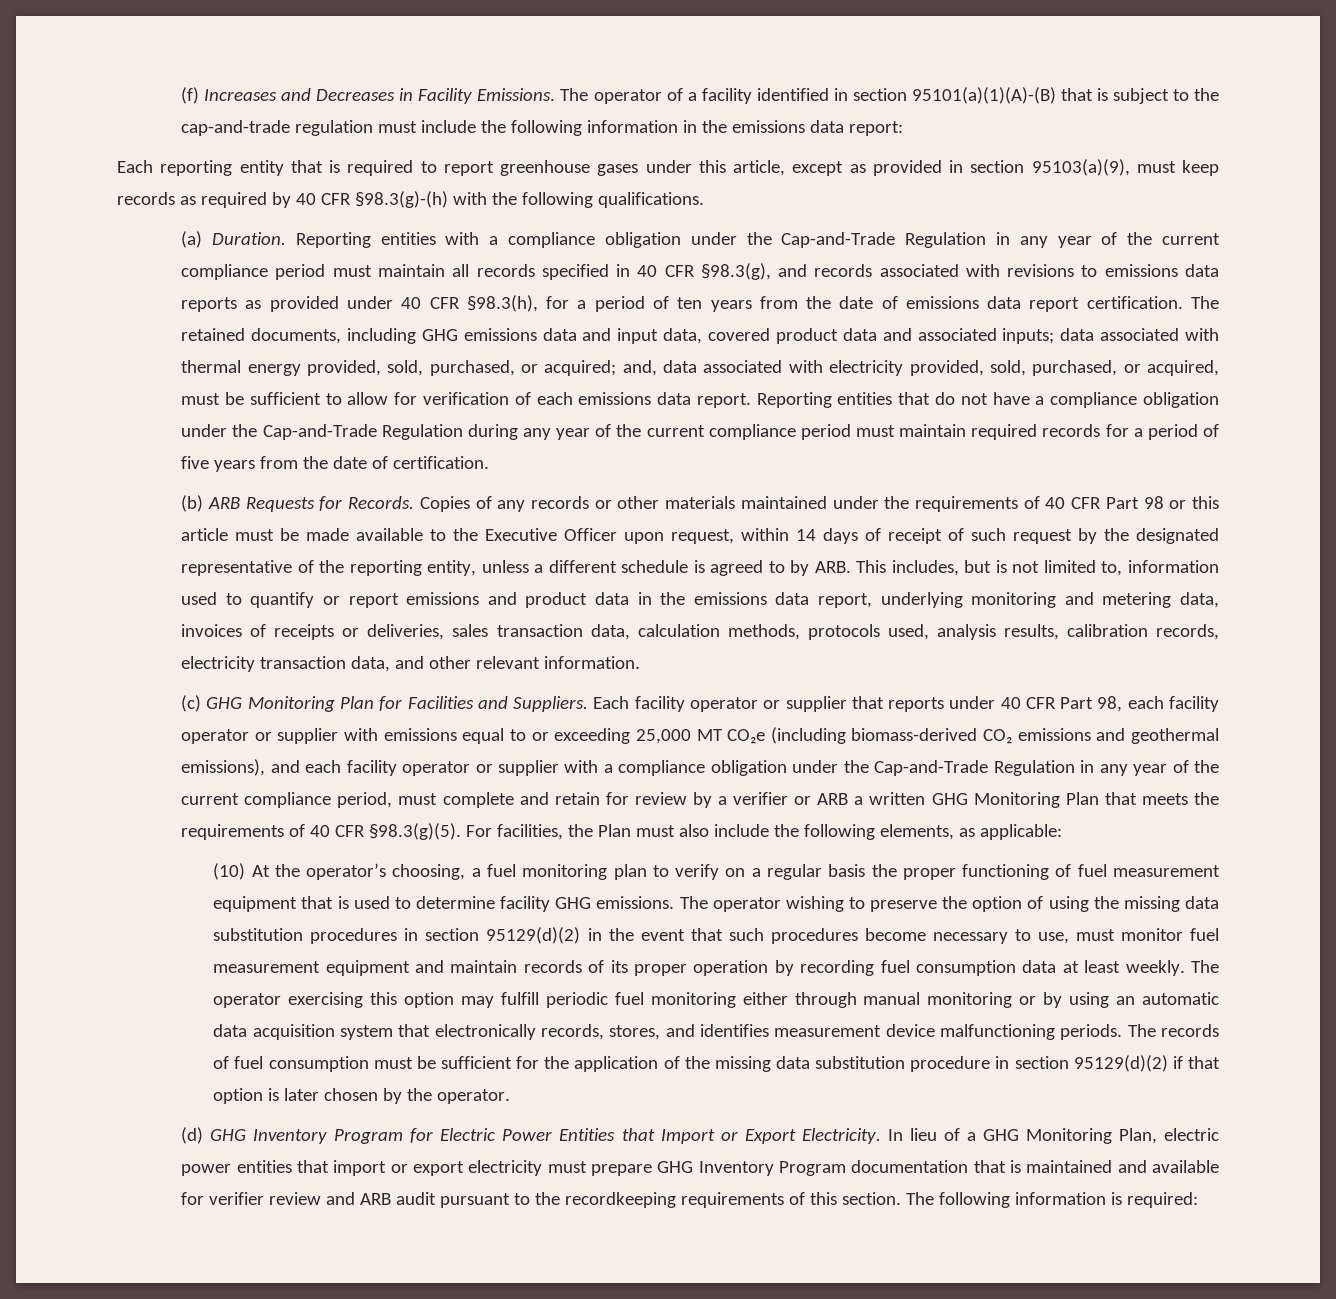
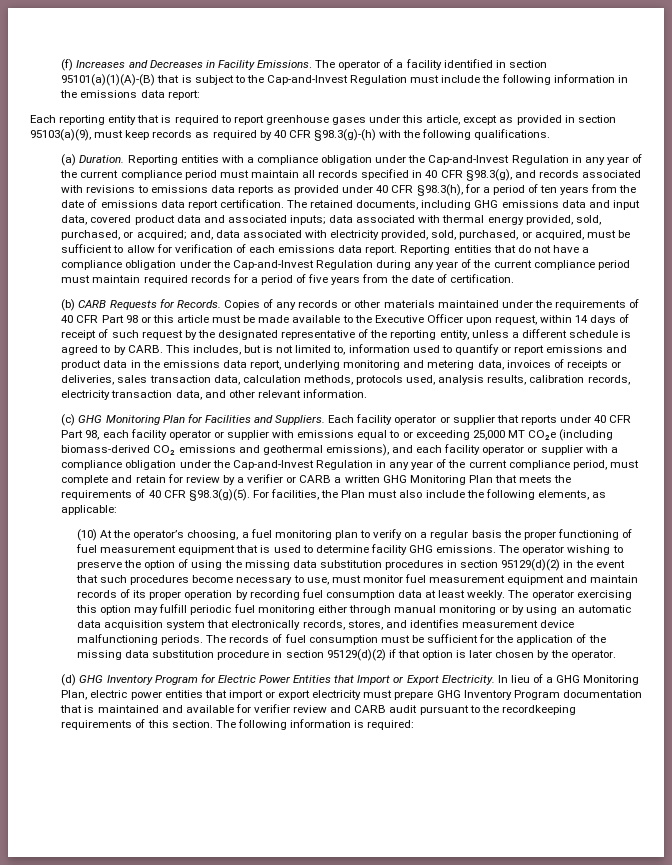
- The operator of a facility identified in section 95101(a)(1)(A)-(B) that is subject to the cap-and-trade regulation must include the following information in the emissions data report:
+ The operator of a facility identified in section 95101(a)(1)(A)-(B) that is subject to the Cap-and-Invest Regulation must include the following information in the emissions data report:
- Reporting entities with a compliance obligation under the Cap-and-Trade Regulation in any year of the current compliance period must maintain all records specified in 40 CFR §98.3(g), and records associated with revisions to emissions data reports as provided under 40 CFR §98.3(h), for a period of ten years from the date of emissions data report certification.
+ Reporting entities with a compliance obligation under the Cap-and-Invest Regulation in any year of the current compliance period must maintain all records specified in 40 CFR §98.3(g), and records associated with revisions to emissions data reports as provided under 40 CFR §98.3(h), for a period of ten years from the date of emissions data report certification.
- Reporting entities that do not have a compliance obligation under the Cap-and-Trade Regulation during any year of the current compliance period must maintain required records for a period of five years from the date of certification.
+ Reporting entities that do not have a compliance obligation under the Cap-and-Invest Regulation during any year of the current compliance period must maintain required records for a period of five years from the date of certification.
- (b) ARB Requests for Records.
+ (b) CARB Requests for Records.
- Copies of any records or other materials maintained under the requirements of 40 CFR Part 98 or this article must be made available to the Executive Officer upon request, within 14 days of receipt of such request by the designated representative of the reporting entity, unless a different schedule is agreed to by ARB. This includes, but is not limited to, information used to quantify or report emissions and product data in the emissions data report, underlying monitoring and metering data, invoices of receipts or deliveries, sales transaction data, calculation methods, protocols used, analysis results, calibration records, electricity transaction data, and other relevant information.
+ Copies of any records or other materials maintained under the requirements of 40 CFR Part 98 or this article must be made available to the Executive Officer upon request, within 14 days of receipt of such request by the designated representative of the reporting entity, unless a different schedule is agreed to by CARB. This includes, but is not limited to, information used to quantify or report emissions and product data in the emissions data report, underlying monitoring and metering data, invoices of receipts or deliveries, sales transaction data, calculation methods, protocols used, analysis results, calibration records, electricity transaction data, and other relevant information.
- Each facility operator or supplier that reports under 40 CFR Part 98, each facility operator or supplier with emissions equal to or exceeding 25,000 MT CO₂e (including biomass-derived CO₂ emissions and geothermal emissions), and each facility operator or supplier with a compliance obligation under the Cap-and-Trade Regulation in any year of the current compliance period, must complete and retain for review by a verifier or ARB a written GHG Monitoring Plan that meets the requirements of 40 CFR §98.3(g)(5). For facilities, the Plan must also include the following elements, as applicable:
+ Each facility operator or supplier that reports under 40 CFR Part 98, each facility operator or supplier with emissions equal to or exceeding 25,000 MT CO₂e (including biomass-derived CO₂ emissions and geothermal emissions), and each facility operator or supplier with a compliance obligation under the Cap-and-Invest Regulation in any year of the current compliance period, must complete and retain for review by a verifier or CARB a written GHG Monitoring Plan that meets the requirements of 40 CFR §98.3(g)(5). For facilities, the Plan must also include the following elements, as applicable:
- In lieu of a GHG Monitoring Plan, electric power entities that import or export electricity must prepare GHG Inventory Program documentation that is maintained and available for verifier review and ARB audit pursuant to the recordkeeping requirements of this section.
+ In lieu of a GHG Monitoring Plan, electric power entities that import or export electricity must prepare GHG Inventory Program documentation that is maintained and available for verifier review and CARB audit pursuant to the recordkeeping requirements of this section.

